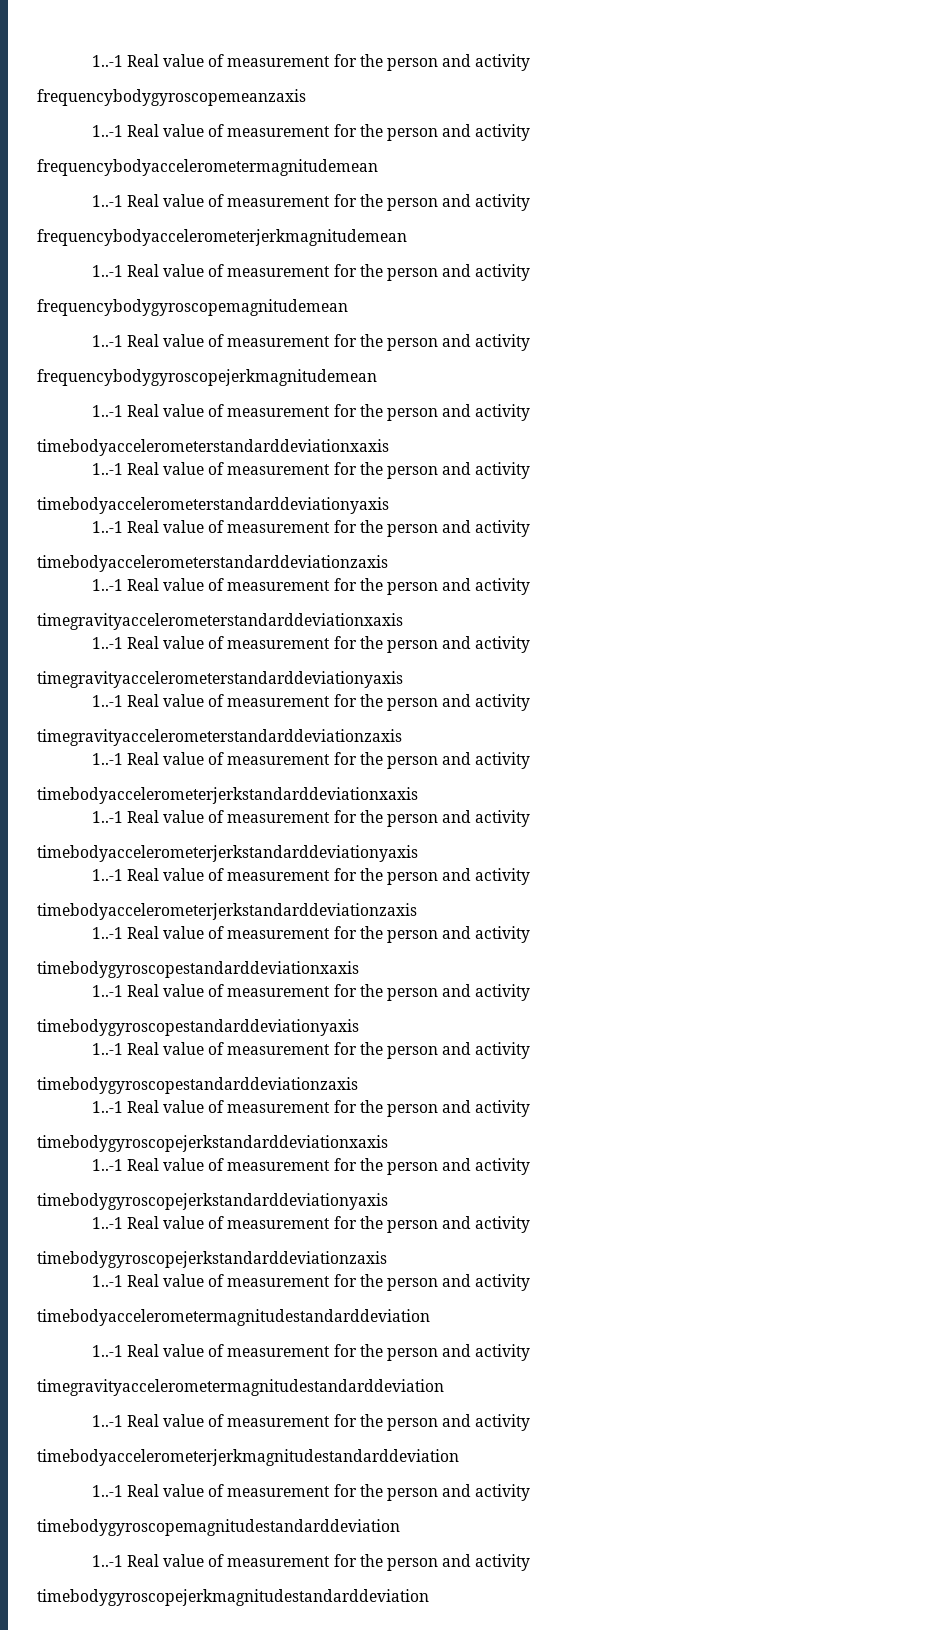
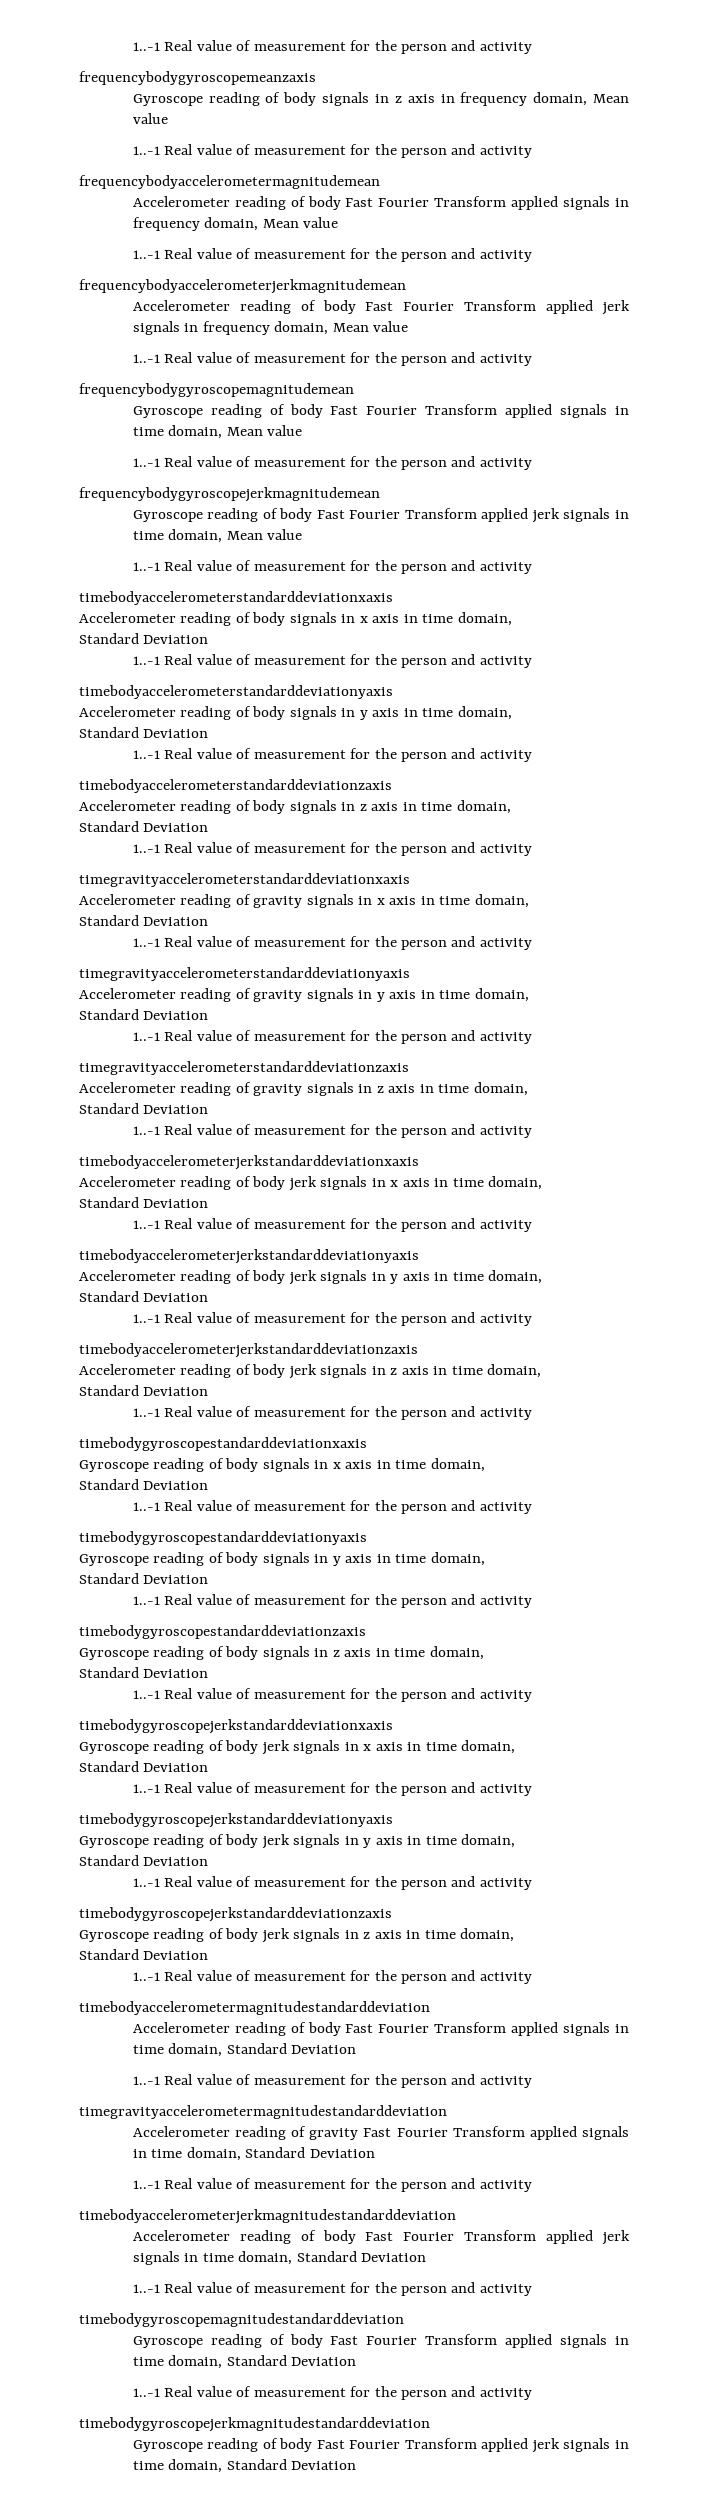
+ Gyroscope reading of body signals in z axis in frequency domain, Mean value
+ Accelerometer reading of body Fast Fourier Transform applied signals in frequency domain, Mean value
+ Accelerometer reading of body Fast Fourier Transform applied jerk signals in frequency domain, Mean value
+ Gyroscope reading of body Fast Fourier Transform applied signals in time domain, Mean value
+ Gyroscope reading of body Fast Fourier Transform applied jerk signals in time domain, Mean value
+ Accelerometer reading of body signals in x axis in time domain,
+ Standard Deviation
+ Accelerometer reading of body signals in y axis in time domain,
+ Standard Deviation
+ Accelerometer reading of body signals in z axis in time domain,
+ Standard Deviation
+ Accelerometer reading of gravity signals in x axis in time domain,
+ Standard Deviation
+ Accelerometer reading of gravity signals in y axis in time domain,
+ Standard Deviation
+ Accelerometer reading of gravity signals in z axis in time domain,
+ Standard Deviation
+ Accelerometer reading of body jerk signals in x axis in time domain,
+ Standard Deviation
+ Accelerometer reading of body jerk signals in y axis in time domain,
+ Standard Deviation
+ Accelerometer reading of body jerk signals in z axis in time domain,
+ Standard Deviation
+ Gyroscope reading of body signals in x axis in time domain,
+ Standard Deviation
+ Gyroscope reading of body signals in y axis in time domain,
+ Standard Deviation
+ Gyroscope reading of body signals in z axis in time domain,
+ Standard Deviation
+ Gyroscope reading of body jerk signals in x axis in time domain,
+ Standard Deviation
+ Gyroscope reading of body jerk signals in y axis in time domain,
+ Standard Deviation
+ Gyroscope reading of body jerk signals in z axis in time domain,
+ Standard Deviation
+ Accelerometer reading of body Fast Fourier Transform applied signals in time domain, Standard Deviation
+ Accelerometer reading of gravity Fast Fourier Transform applied signals in time domain, Standard Deviation
+ Accelerometer reading of body Fast Fourier Transform applied jerk signals in time domain, Standard Deviation
+ Gyroscope reading of body Fast Fourier Transform applied signals in time domain, Standard Deviation
+ Gyroscope reading of body Fast Fourier Transform applied jerk signals in time domain, Standard Deviation

